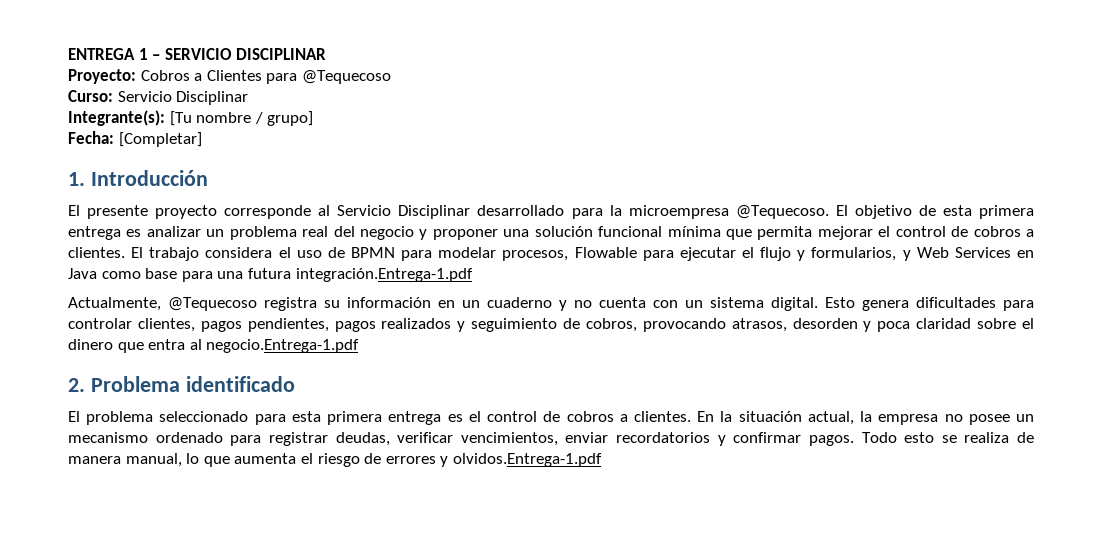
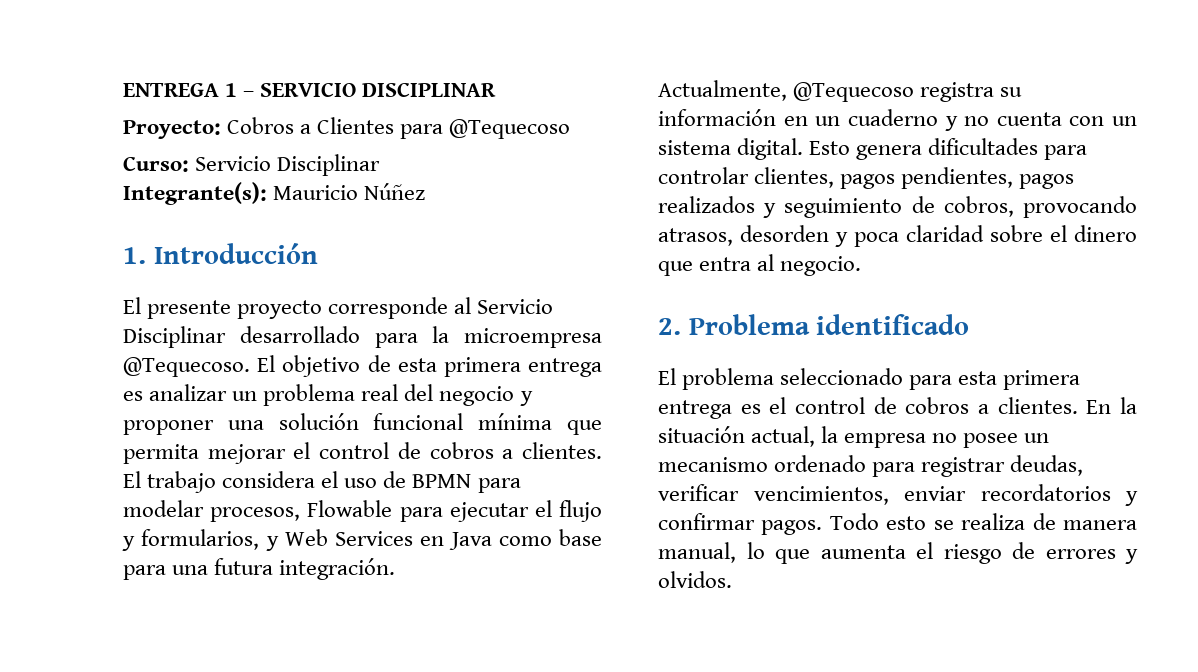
- Integrante(s): [Tu nombre / grupo]
- Fecha: [Completar]
+ Integrante(s): Mauricio Núñez
- El trabajo considera el uso de BPMN para modelar procesos, Flowable para ejecutar el flujo y formularios, y Web Services en Java como base para una futura integración.Entrega-1.pdf
+ El trabajo considera el uso de BPMN para modelar procesos, Flowable para ejecutar el flujo y formularios, y Web Services en Java como base para una futura integración.
- Esto genera dificultades para controlar clientes, pagos pendientes, pagos realizados y seguimiento de cobros, provocando atrasos, desorden y poca claridad sobre el dinero que entra al negocio.Entrega-1.pdf
+ Esto genera dificultades para controlar clientes, pagos pendientes, pagos realizados y seguimiento de cobros, provocando atrasos, desorden y poca claridad sobre el dinero que entra al negocio.
- Todo esto se realiza de manera manual, lo que aumenta el riesgo de errores y olvidos.Entrega-1.pdf
+ Todo esto se realiza de manera manual, lo que aumenta el riesgo de errores y olvidos.

